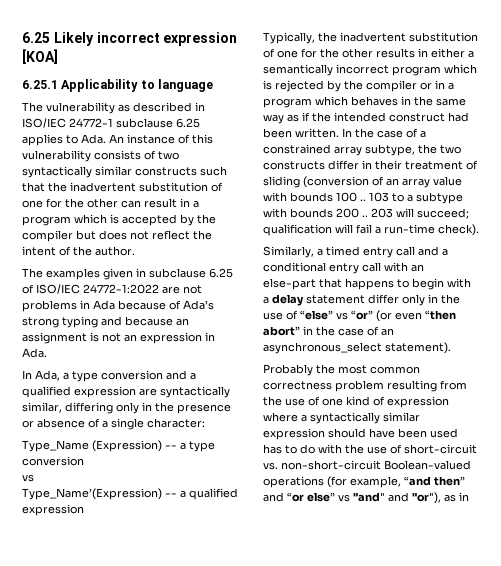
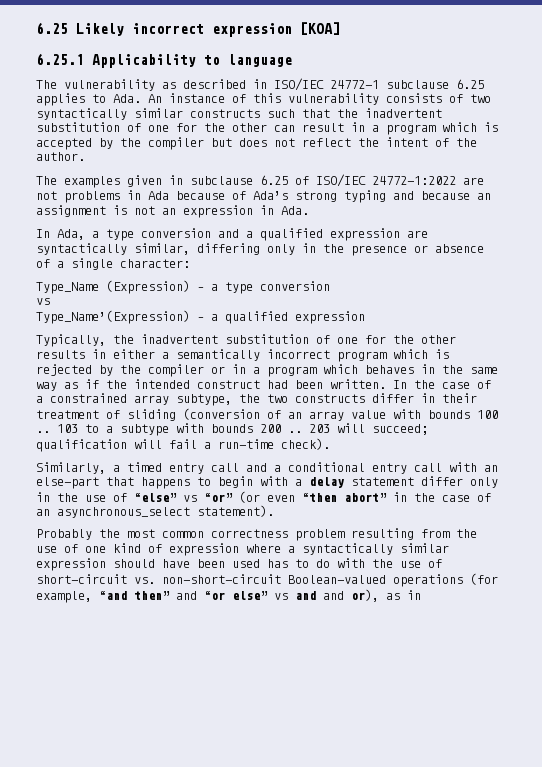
- Type_Name (Expression) -- a type conversion
+ Type_Name (Expression) – a type conversion
- Type_Name’(Expression) -- a qualified expression
+ Type_Name’(Expression) – a qualified expression
- Probably the most common correctness problem resulting from the use of one kind of expression where a syntactically similar expression should have been used has to do with the use of short-circuit vs. non-short-circuit Boolean-valued operations (for example, “and then” and “or else” vs "and" and "or"), as in
+ Probably the most common correctness problem resulting from the use of one kind of expression where a syntactically similar expression should have been used has to do with the use of short-circuit vs. non-short-circuit Boolean-valued operations (for example, “and then” and “or else” vs and and or), as in

